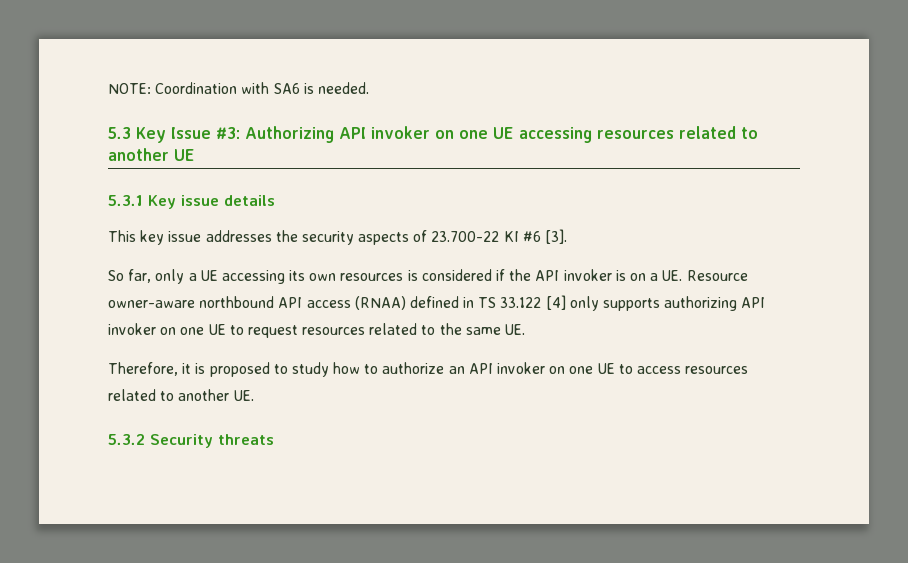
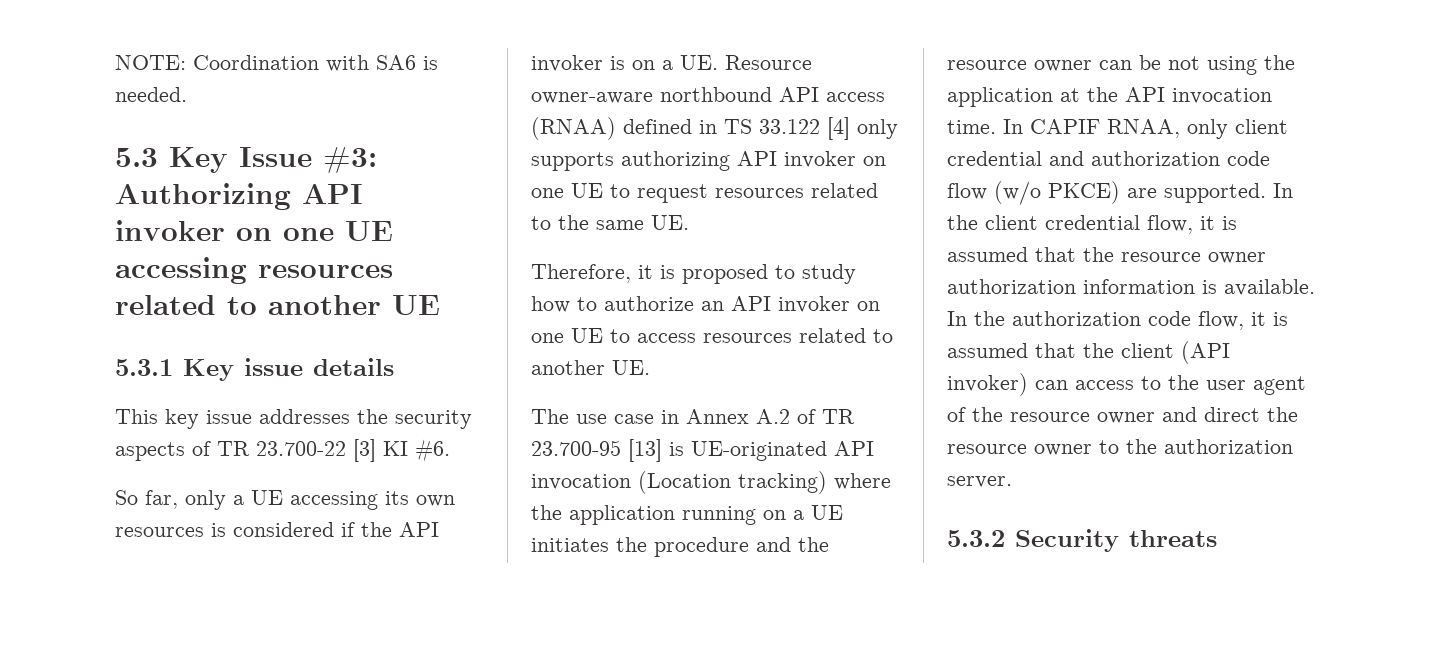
- This key issue addresses the security aspects of 23.700-22 KI #6 [3].
+ This key issue addresses the security aspects of TR 23.700-22 [3] KI #6.
+ The use case in Annex A.2 of TR 23.700-95 [13] is UE-originated API invocation (Location tracking) where the application running on a UE initiates the procedure and the resource owner can be not using the application at the API invocation time. In CAPIF RNAA, only client credential and authorization code flow (w/o PKCE) are supported. In the client credential flow, it is assumed that the resource owner authorization information is available. In the authorization code flow, it is assumed that the client (API invoker) can access to the user agent of the resource owner and direct the resource owner to the authorization server.

